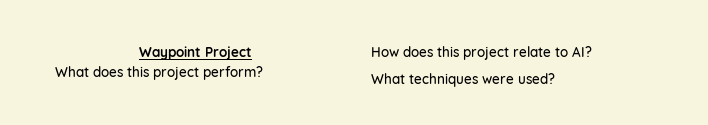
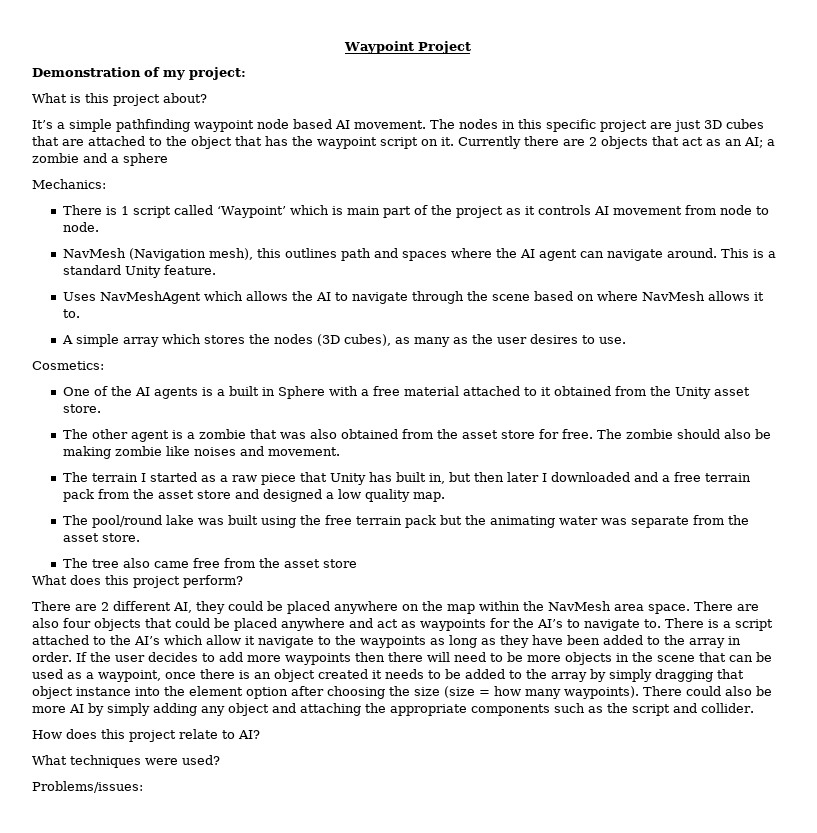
+ Demonstration of my project:
+ What is this project about?
+ It’s a simple pathfinding waypoint node based AI movement. The nodes in this specific project are just 3D cubes that are attached to the object that has the waypoint script on it. Currently there are 2 objects that act as an AI; a zombie and a sphere
+ Mechanics:
+ There is 1 script called ‘Waypoint’ which is main part of the project as it controls AI movement from node to node.
+ NavMesh (Navigation mesh), this outlines path and spaces where the AI agent can navigate around. This is a standard Unity feature.
+ Uses NavMeshAgent which allows the AI to navigate through the scene based on where NavMesh allows it to.
+ A simple array which stores the nodes (3D cubes), as many as the user desires to use.
+ Cosmetics:
+ One of the AI agents is a built in Sphere with a free material attached to it obtained from the Unity asset store.
+ The other agent is a zombie that was also obtained from the asset store for free. The zombie should also be making zombie like noises and movement.
+ The terrain I started as a raw piece that Unity has built in, but then later I downloaded and a free terrain pack from the asset store and designed a low quality map.
+ The pool/round lake was built using the free terrain pack but the animating water was separate from the asset store.
+ The tree also came free from the asset store
+ There are 2 different AI, they could be placed anywhere on the map within the NavMesh area space. There are also four objects that could be placed anywhere and act as waypoints for the AI’s to navigate to. There is a script attached to the AI’s which allow it navigate to the waypoints as long as they have been added to the array in order. If the user decides to add more waypoints then there will need to be more objects in the scene that can be used as a waypoint, once there is an object created it needs to be added to the array by simply dragging that object instance into the element option after choosing the size (size = how many waypoints). There could also be more AI by simply adding any object and attaching the appropriate components such as the script and collider.
+ Problems/issues:

